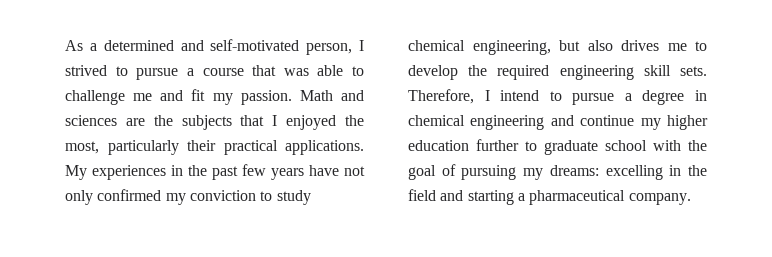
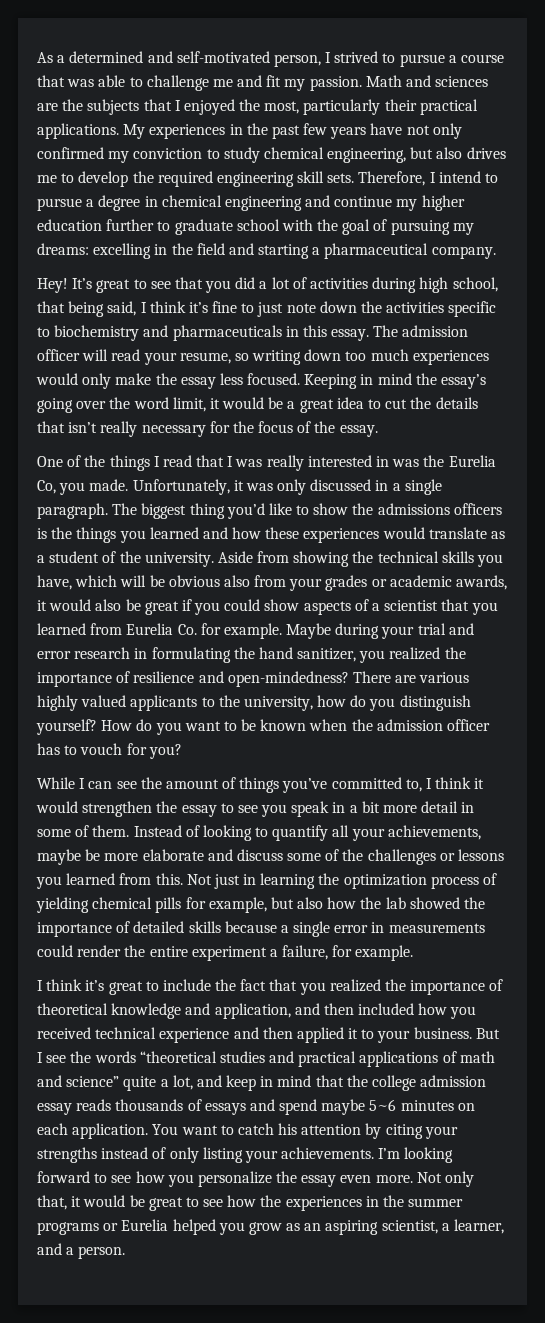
+ Hey! It’s great to see that you did a lot of activities during high school, that being said, I think it’s fine to just note down the activities specific to biochemistry and pharmaceuticals in this essay. The admission officer will read your resume, so writing down too much experiences would only make the essay less focused. Keeping in mind the essay’s going over the word limit, it would be a great idea to cut the details that isn’t really necessary for the focus of the essay.
+ One of the things I read that I was really interested in was the Eurelia Co, you made. Unfortunately, it was only discussed in a single paragraph. The biggest thing you’d like to show the admissions officers is the things you learned and how these experiences would translate as a student of the university. Aside from showing the technical skills you have, which will be obvious also from your grades or academic awards, it would also be great if you could show aspects of a scientist that you learned from Eurelia Co. for example. Maybe during your trial and error research in formulating the hand sanitizer, you realized the importance of resilience and open-mindedness? There are various highly valued applicants to the university, how do you distinguish yourself? How do you want to be known when the admission officer has to vouch for you?
+ While I can see the amount of things you’ve committed to, I think it would strengthen the essay to see you speak in a bit more detail in some of them. Instead of looking to quantify all your achievements, maybe be more elaborate and discuss some of the challenges or lessons you learned from this. Not just in learning the optimization process of yielding chemical pills for example, but also how the lab showed the importance of detailed skills because a single error in measurements could render the entire experiment a failure, for example.
+ I think it’s great to include the fact that you realized the importance of theoretical knowledge and application, and then included how you received technical experience and then applied it to your business. But I see the words “theoretical studies and practical applications of math and science” quite a lot, and keep in mind that the college admission essay reads thousands of essays and spend maybe 5~6 minutes on each application. You want to catch his attention by citing your strengths instead of only listing your achievements. I’m looking forward to see how you personalize the essay even more. Not only that, it would be great to see how the experiences in the summer programs or Eurelia helped you grow as an aspiring scientist, a learner, and a person.

